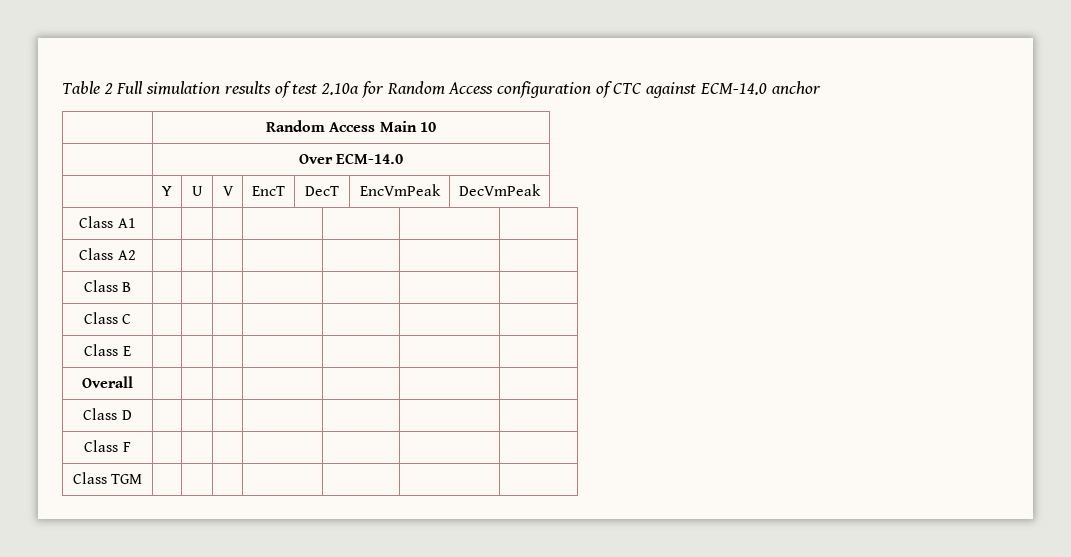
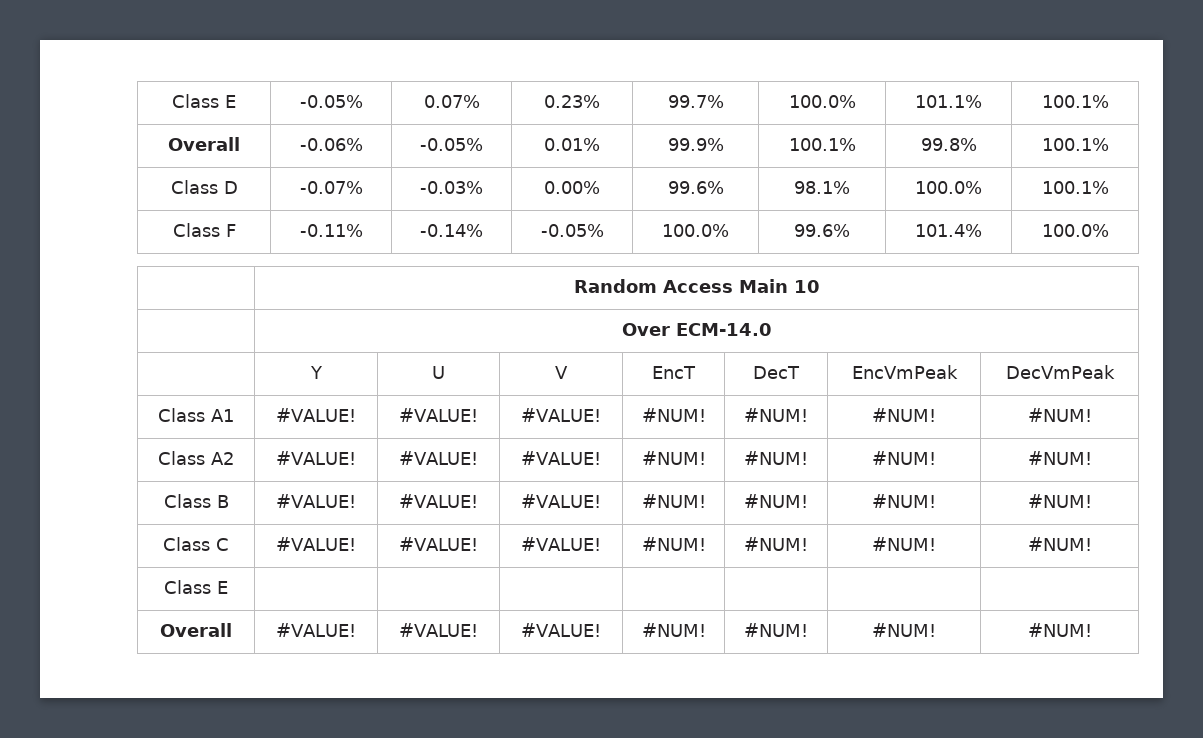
- Table 2 Full simulation results of test 2.10a for Random Access configuration of CTC against ECM-14.0 anchor
+ Class E | -0.05% | 0.07% | 0.23% | 99.7% | 100.0% | 101.1% | 100.1%
+ Overall | -0.06% | -0.05% | 0.01% | 99.9% | 100.1% | 99.8% | 100.1%
+ Class D | -0.07% | -0.03% | 0.00% | 99.6% | 98.1% | 100.0% | 100.1%
+ Class F | -0.11% | -0.14% | -0.05% | 100.0% | 99.6% | 101.4% | 100.0%
- Class A1 | | | | | | |
- Class A2 | | | | | | |
- Class B | | | | | | |
- Class C | | | | | | |
+ Class A1 | #VALUE! | #VALUE! | #VALUE! | #NUM! | #NUM! | #NUM! | #NUM!
+ Class A2 | #VALUE! | #VALUE! | #VALUE! | #NUM! | #NUM! | #NUM! | #NUM!
+ Class B | #VALUE! | #VALUE! | #VALUE! | #NUM! | #NUM! | #NUM! | #NUM!
+ Class C | #VALUE! | #VALUE! | #VALUE! | #NUM! | #NUM! | #NUM! | #NUM!
  Class E | | | | | | |
- Overall | | | | | | |
- Class D | | | | | | |
- Class F | | | | | | |
- Class TGM | | | | | | |
+ Overall | #VALUE! | #VALUE! | #VALUE! | #NUM! | #NUM! | #NUM! | #NUM!

